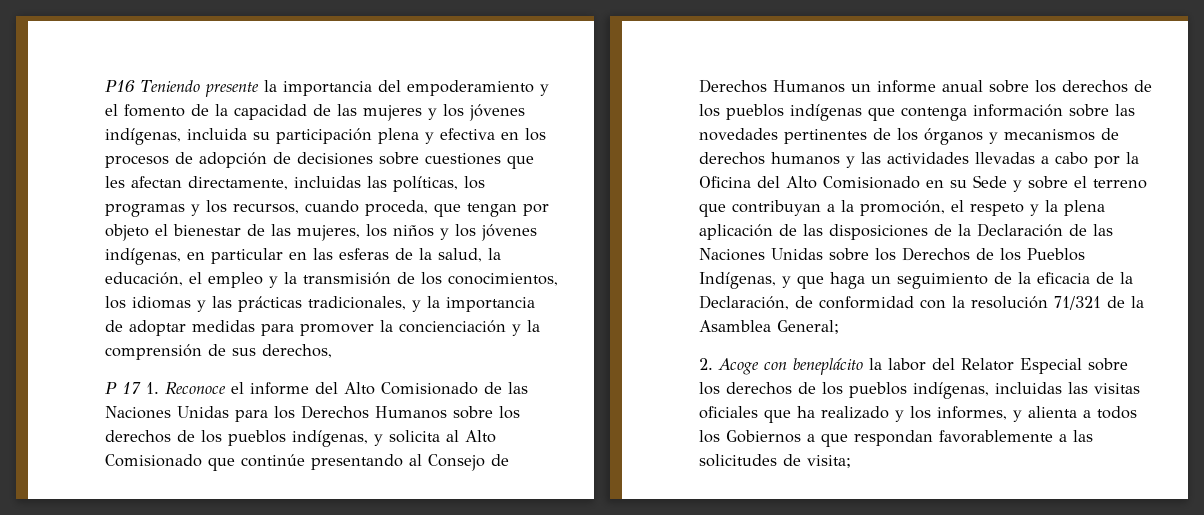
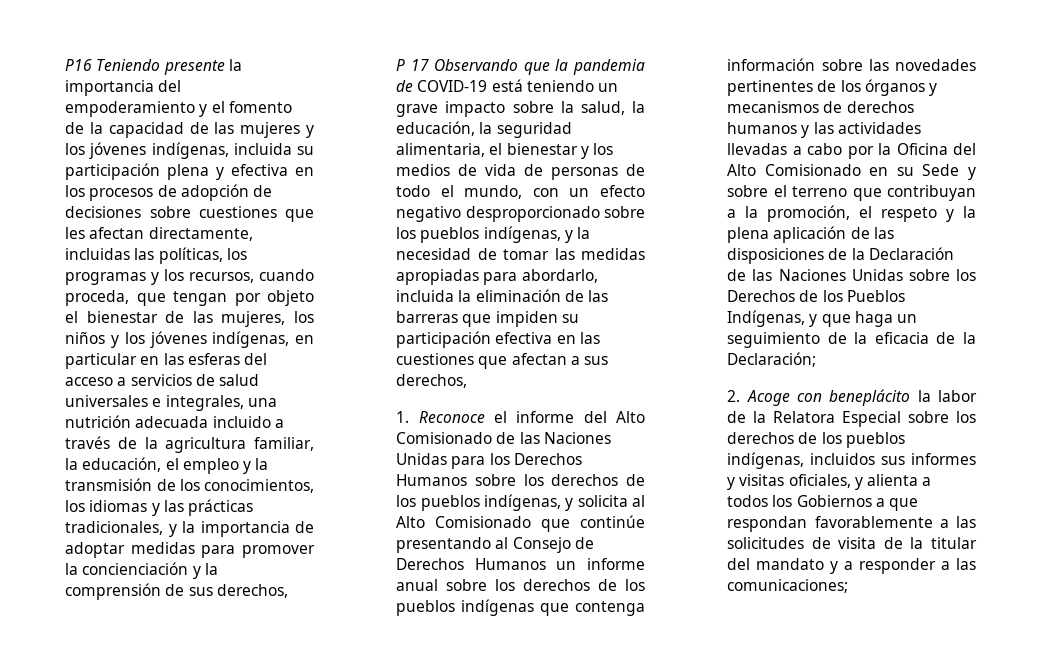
- P16 Teniendo presente la importancia del empoderamiento y el fomento de la capacidad de las mujeres y los jóvenes indígenas, incluida su participación plena y efectiva en los procesos de adopción de decisiones sobre cuestiones que les afectan directamente, incluidas las políticas, los programas y los recursos, cuando proceda, que tengan por objeto el bienestar de las mujeres, los niños y los jóvenes indígenas, en particular en las esferas de la salud, la educación, el empleo y la transmisión de los conocimientos, los idiomas y las prácticas tradicionales, y la importancia de adoptar medidas para promover la concienciación y la comprensión de sus derechos,
+ P16 Teniendo presente la importancia del empoderamiento y el fomento de la capacidad de las mujeres y los jóvenes indígenas, incluida su participación plena y efectiva en los procesos de adopción de decisiones sobre cuestiones que les afectan directamente, incluidas las políticas, los programas y los recursos, cuando proceda, que tengan por objeto el bienestar de las mujeres, los niños y los jóvenes indígenas, en particular en las esferas del acceso a servicios de salud universales e integrales, una nutrición adecuada incluido a través de la agricultura familiar, la educación, el empleo y la transmisión de los conocimientos, los idiomas y las prácticas tradicionales, y la importancia de adoptar medidas para promover la concienciación y la comprensión de sus derechos,
- P 17 1. Reconoce el informe del Alto Comisionado de las Naciones Unidas para los Derechos Humanos sobre los derechos de los pueblos indígenas, y solicita al Alto Comisionado que continúe presentando al Consejo de Derechos Humanos un informe anual sobre los derechos de los pueblos indígenas que contenga información sobre las novedades pertinentes de los órganos y mecanismos de derechos humanos y las actividades llevadas a cabo por la Oficina del Alto Comisionado en su Sede y sobre el terreno que contribuyan a la promoción, el respeto y la plena aplicación de las disposiciones de la Declaración de las Naciones Unidas sobre los Derechos de los Pueblos Indígenas, y que haga un seguimiento de la eficacia de la Declaración, de conformidad con la resolución 71/321 de la Asamblea General;
+ P 17 Observando que la pandemia de COVID-19 está teniendo un grave impacto sobre la salud, la educación, la seguridad alimentaria, el bienestar y los medios de vida de personas de todo el mundo, con un efecto negativo desproporcionado sobre los pueblos indígenas, y la necesidad de tomar las medidas apropiadas para abordarlo, incluida la eliminación de las barreras que impiden su participación efectiva en las cuestiones que afectan a sus derechos,
+ 1. Reconoce el informe del Alto Comisionado de las Naciones Unidas para los Derechos Humanos sobre los derechos de los pueblos indígenas, y solicita al Alto Comisionado que continúe presentando al Consejo de Derechos Humanos un informe anual sobre los derechos de los pueblos indígenas que contenga información sobre las novedades pertinentes de los órganos y mecanismos de derechos humanos y las actividades llevadas a cabo por la Oficina del Alto Comisionado en su Sede y sobre el terreno que contribuyan a la promoción, el respeto y la plena aplicación de las disposiciones de la Declaración de las Naciones Unidas sobre los Derechos de los Pueblos Indígenas, y que haga un seguimiento de la eficacia de la Declaración;
- 2. Acoge con beneplácito la labor del Relator Especial sobre los derechos de los pueblos indígenas, incluidas las visitas oficiales que ha realizado y los informes, y alienta a todos los Gobiernos a que respondan favorablemente a las solicitudes de visita;
+ 2. Acoge con beneplácito la labor de la Relatora Especial sobre los derechos de los pueblos indígenas, incluidos sus informes y visitas oficiales, y alienta a todos los Gobiernos a que respondan favorablemente a las solicitudes de visita de la titular del mandato y a responder a las comunicaciones;

